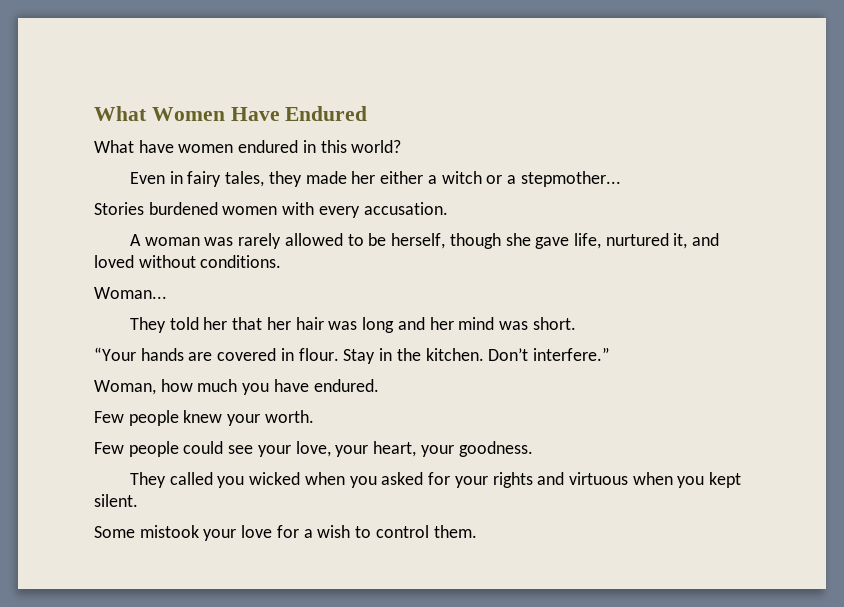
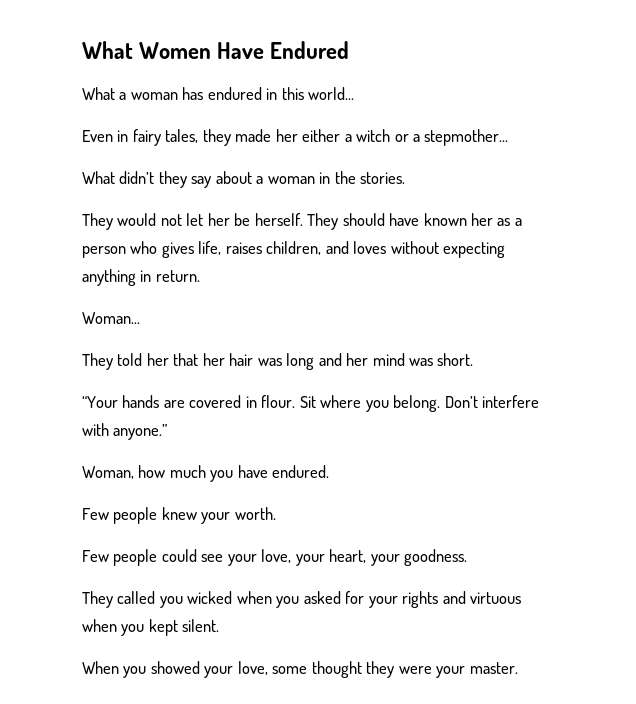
- What have women endured in this world?
+ What a woman has endured in this world...
- Stories burdened women with every accusation.
- A woman was rarely allowed to be herself, though she gave life, nurtured it, and loved without conditions.
+ What didn’t they say about a woman in the stories.
+ They would not let her be herself. They should have known her as a person who gives life, raises children, and loves without expecting anything in return.
- Stay in the kitchen. Don’t interfere.”
+ Sit where you belong. Don’t interfere with anyone.”
- Some mistook your love for a wish to control them.
+ When you showed your love, some thought they were your master.

